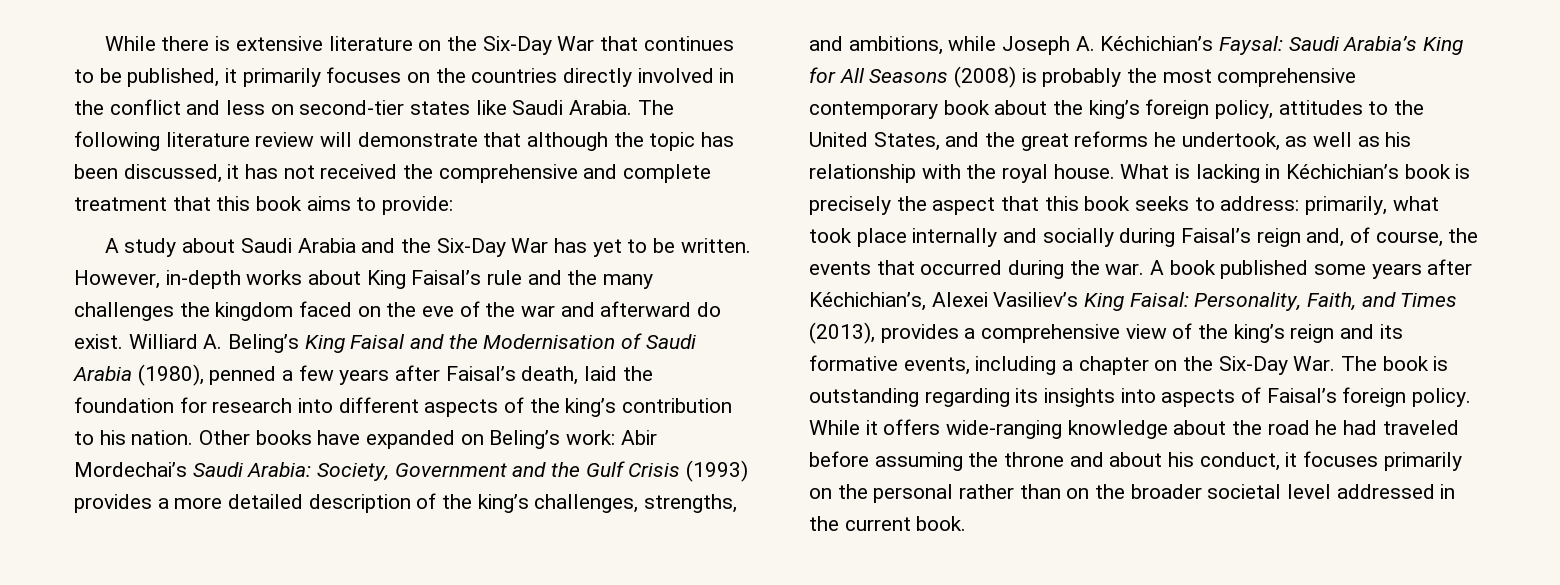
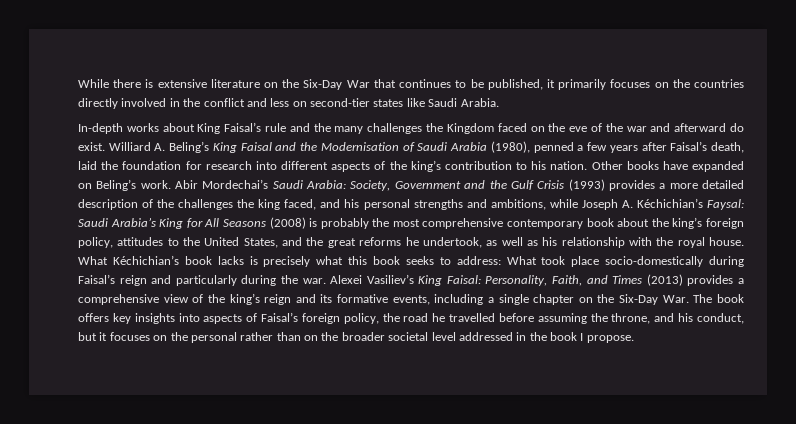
- While there is extensive literature on the Six-Day War that continues to be published, it primarily focuses on the countries directly involved in the conflict and less on second-tier states like Saudi Arabia. The following literature review will demonstrate that although the topic has been discussed, it has not received the comprehensive and complete treatment that this book aims to provide:
- A study about Saudi Arabia and the Six-Day War has yet to be written. However, in-depth works about King Faisal’s rule and the many challenges the kingdom faced on the eve of the war and afterward do exist.
+ While there is extensive literature on the Six-Day War that continues to be published, it primarily focuses on the countries directly involved in the conflict and less on second-tier states like Saudi Arabia.
+ In-depth works about King Faisal’s rule and the many challenges the Kingdom faced on the eve of the war and afterward do exist.
- Other books have expanded on Beling’s work:
+ Other books have expanded on Beling’s work.
- Society, Government and the Gulf Crisis (1993) provides a more detailed description of the king’s challenges, strengths, and ambitions, while Joseph A. Kéchichian’s Faysal:
+ Society, Government and the Gulf Crisis (1993) provides a more detailed description of the challenges the king faced, and his personal strengths and ambitions, while Joseph A. Kéchichian’s Faysal:
- What is lacking in Kéchichian’s book is precisely the aspect that this book seeks to address:
+ What Kéchichian’s book lacks is precisely what this book seeks to address:
- primarily, what took place internally and socially during Faisal’s reign and, of course, the events that occurred during the war. A book published some years after Kéchichian’s, Alexei Vasiliev’s King Faisal:
+ What took place socio-domestically during Faisal’s reign and particularly during the war. Alexei Vasiliev’s King Faisal:
- Personality, Faith, and Times (2013), provides a comprehensive view of the king’s reign and its formative events, including a chapter on the Six-Day War. The book is outstanding regarding its insights into aspects of Faisal’s foreign policy. While it offers wide-ranging knowledge about the road he had traveled before assuming the throne and about his conduct, it focuses primarily on the personal rather than on the broader societal level addressed in the current book.
+ Personality, Faith, and Times (2013) provides a comprehensive view of the king’s reign and its formative events, including a single chapter on the Six-Day War. The book offers key insights into aspects of Faisal’s foreign policy, the road he travelled before assuming the throne, and his conduct, but it focuses on the personal rather than on the broader societal level addressed in the book I propose.

